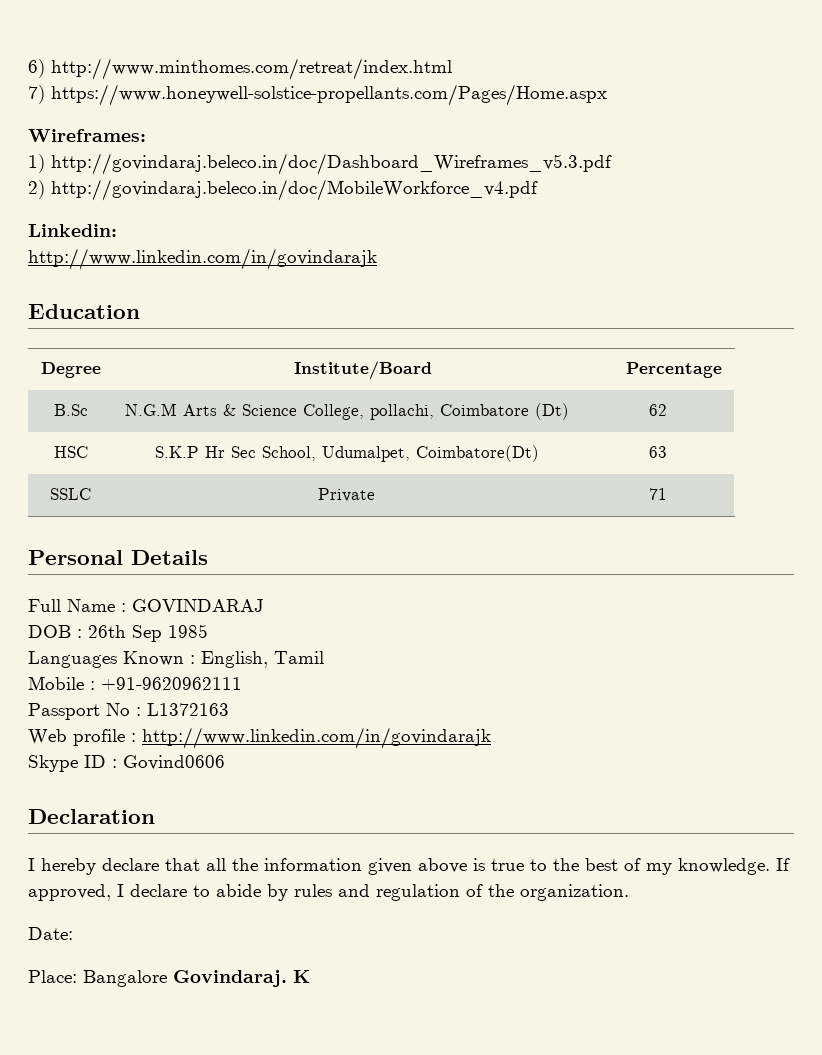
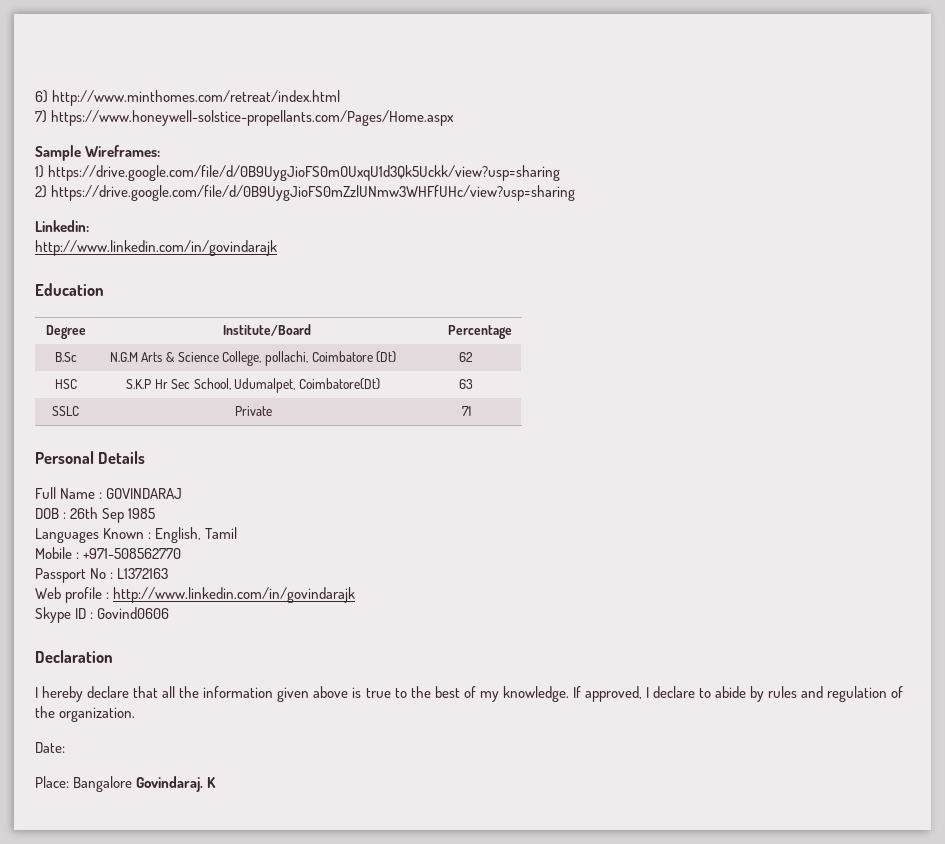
- Wireframes:
+ Sample Wireframes:
- 1) http://govindaraj.beleco.in/doc/Dashboard_Wireframes_v5.3.pdf
+ 1) https://drive.google.com/file/d/0B9UygJioFS0mOUxqU1d3Qk5Uckk/view?usp=sharing
- 2) http://govindaraj.beleco.in/doc/MobileWorkforce_v4.pdf
+ 2) https://drive.google.com/file/d/0B9UygJioFS0mZzlUNmw3WHFfUHc/view?usp=sharing
- Mobile : +91-9620962111
+ Mobile : +971-508562770

